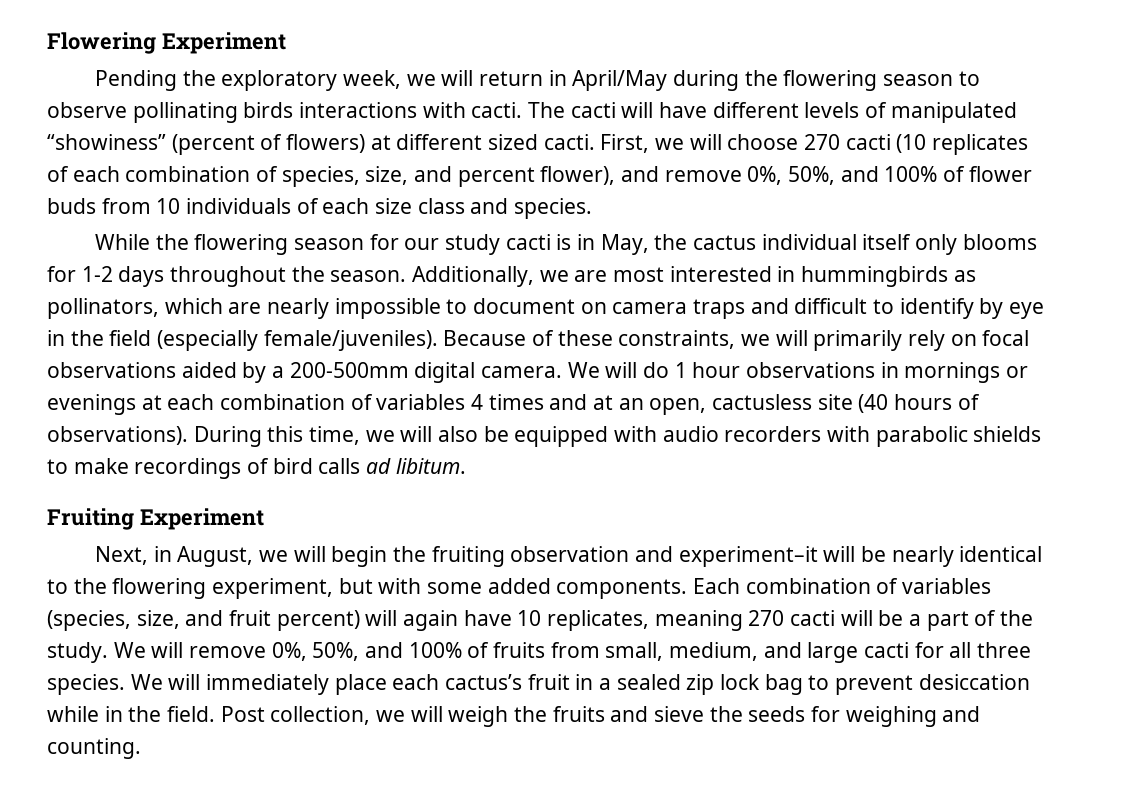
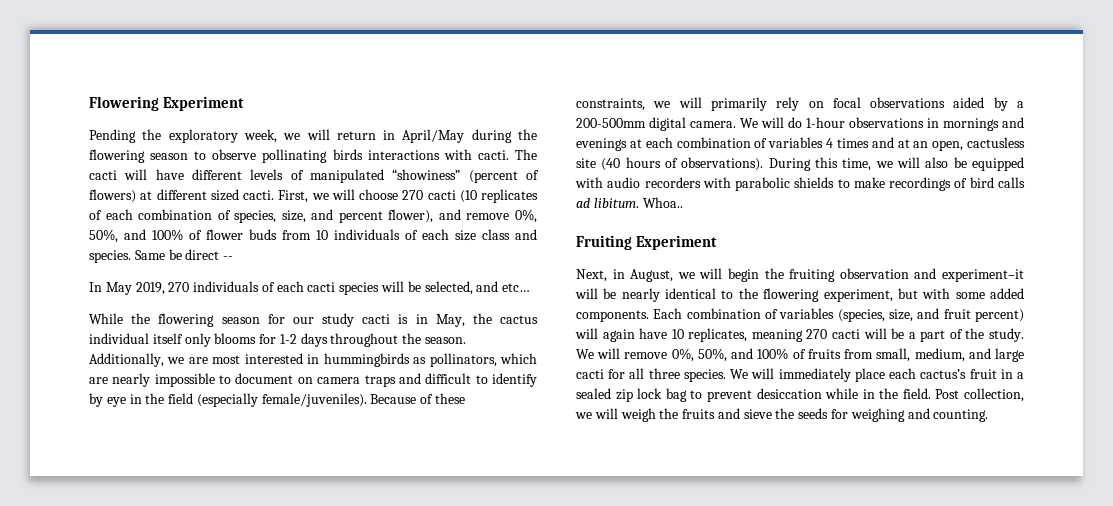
+ Same be direct --
+ In May 2019, 270 individuals of each cacti species will be selected, and etc…
- We will do 1 hour observations in mornings or evenings at each combination of variables 4 times and at an open, cactusless site (40 hours of observations).
+ We will do 1-hour observations in mornings and evenings at each combination of variables 4 times and at an open, cactusless site (40 hours of observations).
+ Whoa..

